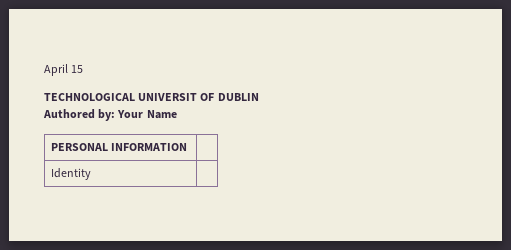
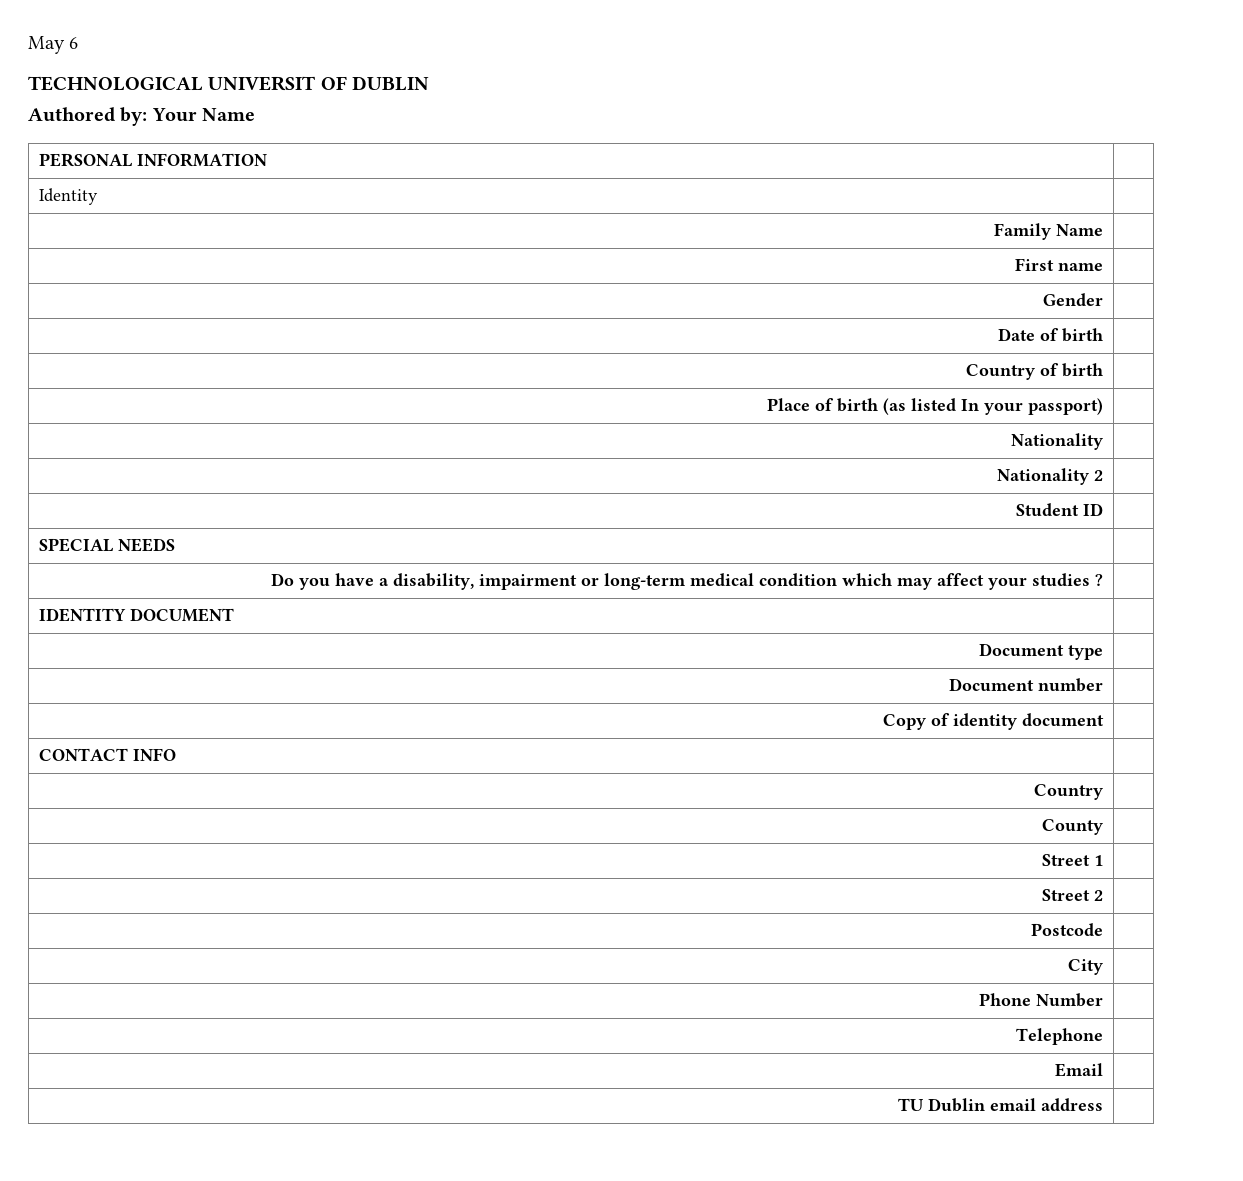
- April 15
+ May 6
+ Family Name |
+ First name |
+ Gender |
+ Date of birth |
+ Country of birth |
+ Place of birth (as listed In your passport) |
+ Nationality |
+ Nationality 2 |
+ Student ID |
+ SPECIAL NEEDS |
+ Do you have a disability, impairment or long-term medical condition which may affect your studies ? |
+ IDENTITY DOCUMENT |
+ Document type |
+ Document number |
+ Copy of identity document |
+ CONTACT INFO |
+ Country |
+ County |
+ Street 1 |
+ Street 2 |
+ Postcode |
+ City |
+ Phone Number |
+ Telephone |
+ Email |
+ TU Dublin email address |

